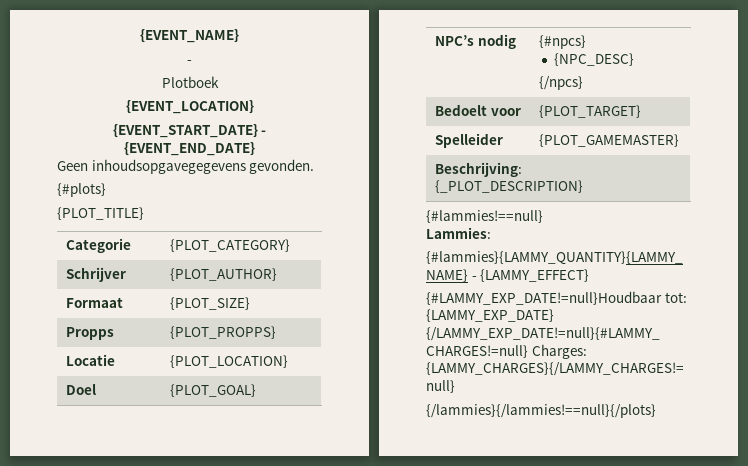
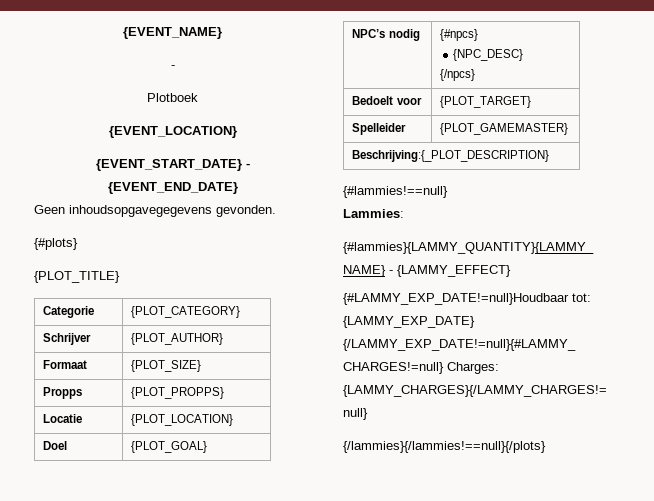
- Beschrijving:
- {_PLOT_DESCRIPTION}
+ Beschrijving:{_PLOT_DESCRIPTION}

